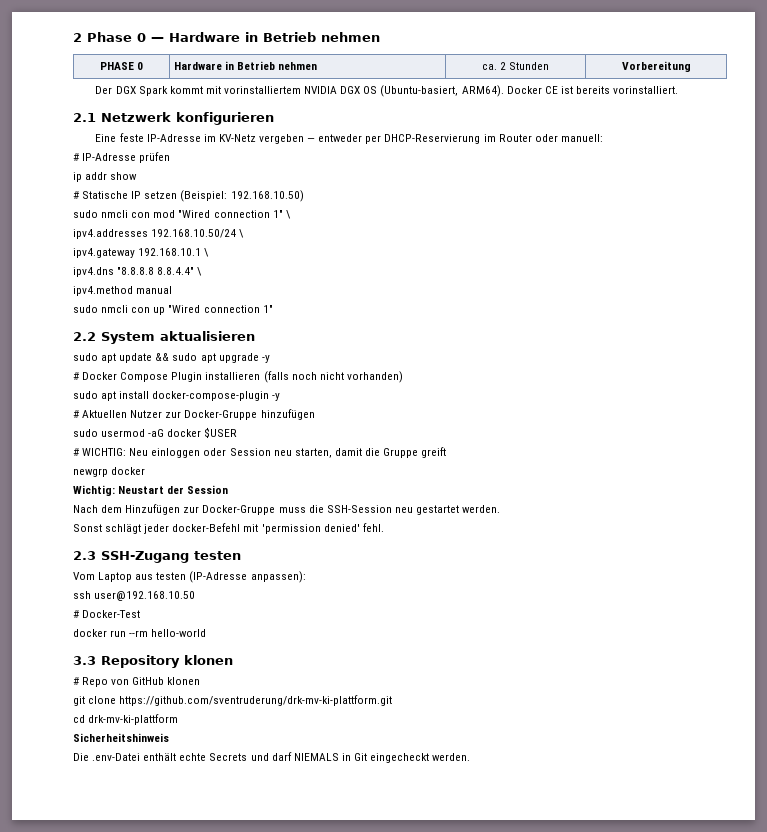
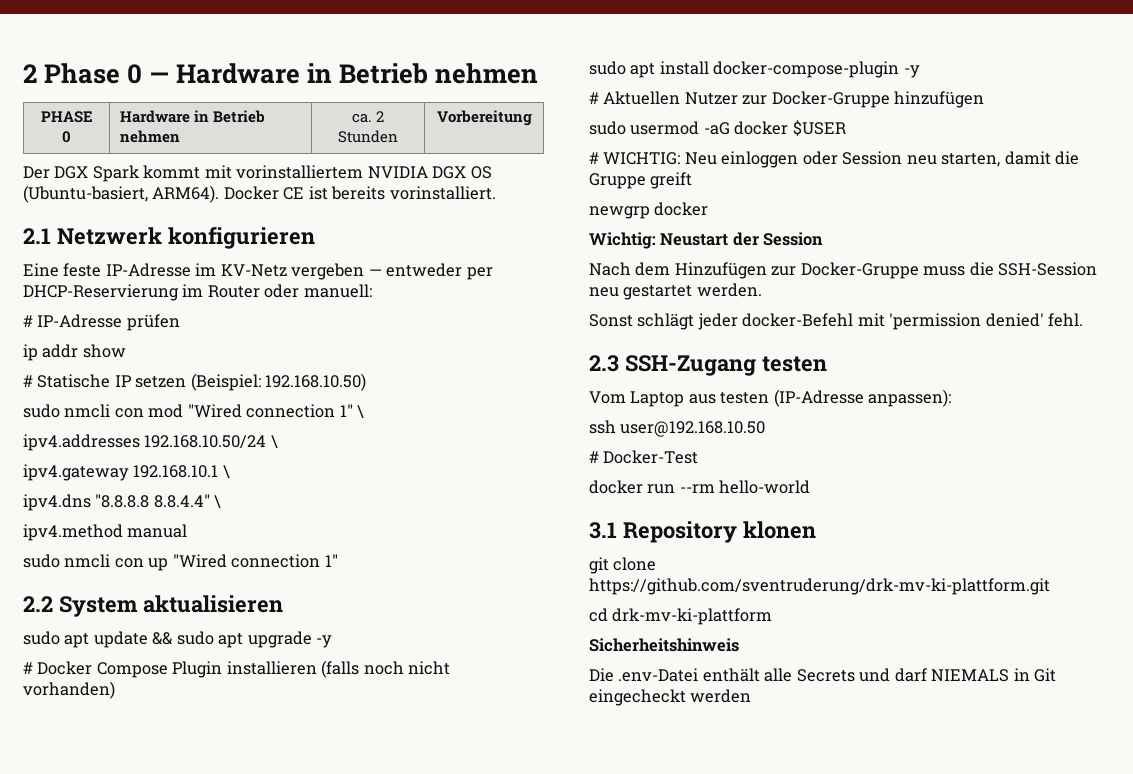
- 3.3 Repository klonen
+ 3.1 Repository klonen
- # Repo von GitHub klonen
- Die .env-Datei enthält echte Secrets und darf NIEMALS in Git eingecheckt werden.
+ Die .env-Datei enthält alle Secrets und darf NIEMALS in Git eingecheckt werden

